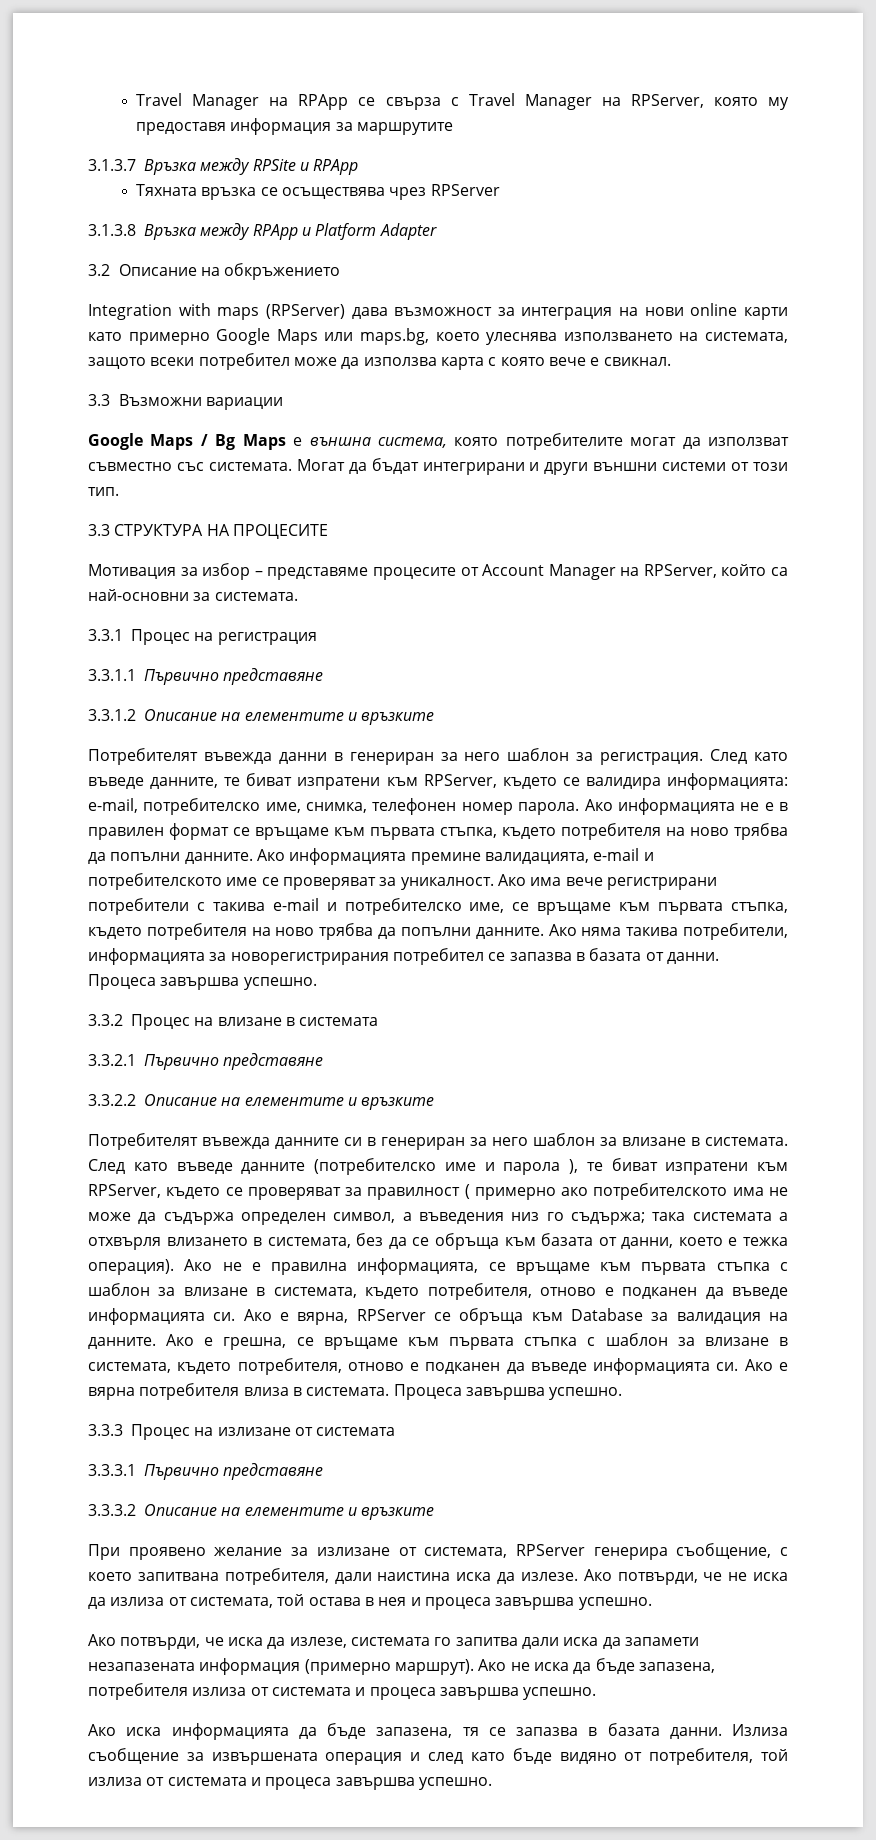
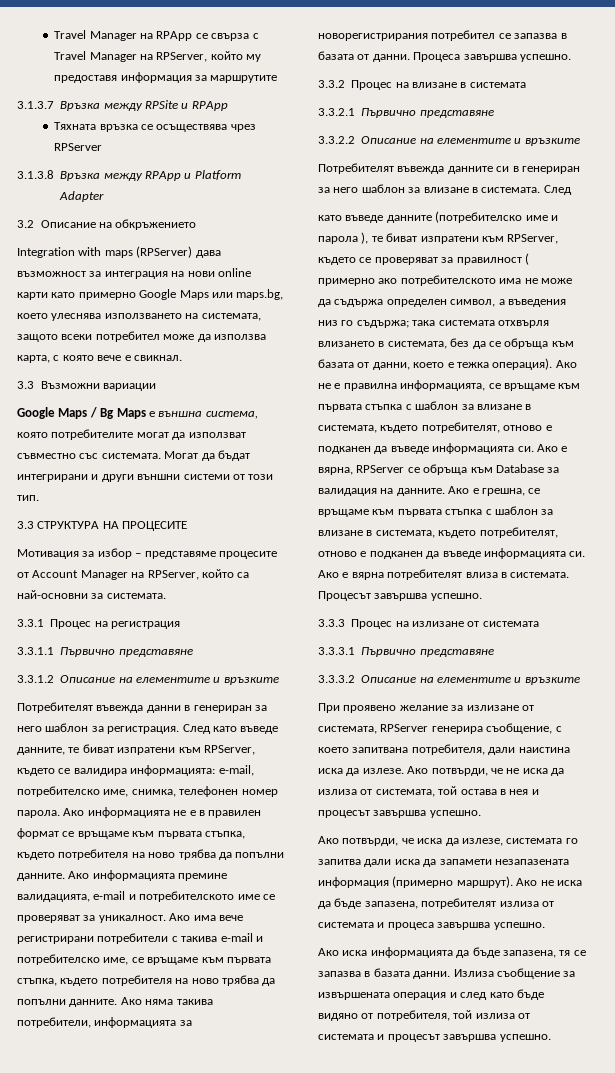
- Travel Manager на RPApp се свърза с Travel Manager на RPServer, която му предоставя информация за маршрутите
+ Travel Manager на RPApp се свърза с Travel Manager на RPServer, който му предоставя информация за маршрутите
- Integration with maps (RPServer) дава възможност за интеграция на нови online карти като примерно Google Maps или maps.bg, което улеснява използването на системата, защото всеки потребител може да използва карта с която вече е свикнал.
+ Integration with maps (RPServer) дава възможност за интеграция на нови online карти като примерно Google Maps или maps.bg, което улеснява използването на системата, защото всеки потребител може да използва карта, с която вече е свикнал.
- Потребителят въвежда данните си в генериран за него шаблон за влизане в системата. След като въведе данните (потребителско име и парола ), те биват изпратени към RPServer, където се проверяват за правилност ( примерно ако потребителското има не може да съдържа определен символ, а въведения низ го съдържа;
+ Потребителят въвежда данните си в генериран за него шаблон за влизане в системата. След
+ като въведе данните (потребителско име и парола ), те биват изпратени към RPServer, където се проверяват за правилност ( примерно ако потребителското има не може да съдържа определен символ, а въведения низ го съдържа;
- така системата а отхвърля влизането в системата, без да се обръща към базата от данни, което е тежка операция).
+ така системата отхвърля влизането в системата, без да се обръща към базата от данни, което е тежка операция).
- Ако не е правилна информацията, се връщаме към първата стъпка с шаблон за влизане в системата, където потребителя, отново е подканен да въведе информацията си.
+ Ако не е правилна информацията, се връщаме към първата стъпка с шаблон за влизане в системата, където потребителят, отново е подканен да въведе информацията си.
- Ако е грешна, се връщаме към първата стъпка с шаблон за влизане в системата, където потребителя, отново е подканен да въведе информацията си.
+ Ако е грешна, се връщаме към първата стъпка с шаблон за влизане в системата, където потребителят, отново е подканен да въведе информацията си.
- Ако е вярна потребителя влиза в системата. Процеса завършва успешно.
+ Ако е вярна потребителят влиза в системата. Процесът завършва успешно.
- Ако потвърди, че не иска да излиза от системата, той остава в нея и процеса завършва успешно.
+ Ако потвърди, че не иска да излиза от системата, той остава в нея и процесът завършва успешно.
- Ако не иска да бъде запазена, потребителя излиза от системата и процеса завършва успешно.
+ Ако не иска да бъде запазена, потребителят излиза от системата и процеса завършва успешно.
- Излиза съобщение за извършената операция и след като бъде видяно от потребителя, той излиза от системата и процеса завършва успешно.
+ Излиза съобщение за извършената операция и след като бъде видяно от потребителя, той излиза от системата и процесът завършва успешно.

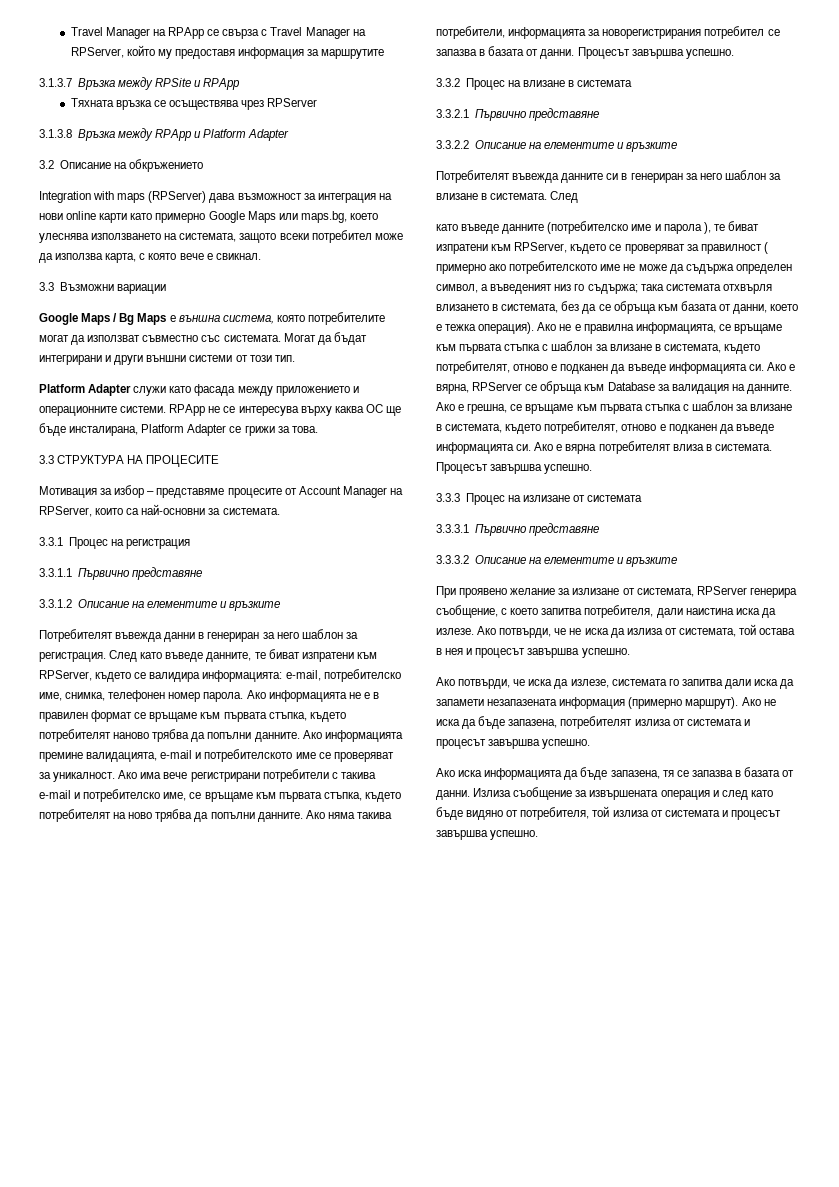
+ Platform Adapter служи като фасада между приложението и операционните системи. RPApp не се интересува върху каква ОС ще бъде инсталирана, Platform Adapter се грижи за това.
- Мотивация за избор – представяме процесите от Account Manager на RPServer, който са най-основни за системата.
+ Мотивация за избор – представяме процесите от Account Manager на RPServer, които са най-основни за системата.
- Ако информацията не е в правилен формат се връщаме към първата стъпка, където потребителя на ново трябва да попълни данните.
+ Ако информацията не е в правилен формат се връщаме към първата стъпка, където потребителят наново трябва да попълни данните.
- Ако има вече регистрирани потребители с такива e-mail и потребителско име, се връщаме към първата стъпка, където потребителя на ново трябва да попълни данните.
+ Ако има вече регистрирани потребители с такива e-mail и потребителско име, се връщаме към първата стъпка, където потребителят на ново трябва да попълни данните.
- Ако няма такива потребители, информацията за новорегистрирания потребител се запазва в базата от данни. Процеса завършва успешно.
+ Ако няма такива потребители, информацията за новорегистрирания потребител се запазва в базата от данни. Процесът завършва успешно.
- като въведе данните (потребителско име и парола ), те биват изпратени към RPServer, където се проверяват за правилност ( примерно ако потребителското има не може да съдържа определен символ, а въведения низ го съдържа; така системата отхвърля влизането в системата, без да се обръща към базата от данни, което е тежка операция).
+ като въведе данните (потребителско име и парола ), те биват изпратени към RPServer, където се проверяват за правилност ( примерно ако потребителското име не може да съдържа определен символ, а въведеният низ го съдържа; така системата отхвърля влизането в системата, без да се обръща към базата от данни, което е тежка операция).
- При проявено желание за излизане от системата, RPServer генерира съобщение, с което запитвана потребителя, дали наистина иска да излезе.
+ При проявено желание за излизане от системата, RPServer генерира съобщение, с което запитва потребителя, дали наистина иска да излезе.
- Ако не иска да бъде запазена, потребителят излиза от системата и процеса завършва успешно.
+ Ако не иска да бъде запазена, потребителят излиза от системата и процесът завършва успешно.
- Ако иска информацията да бъде запазена, тя се запазва в базата данни.
+ Ако иска информацията да бъде запазена, тя се запазва в базата от данни.

